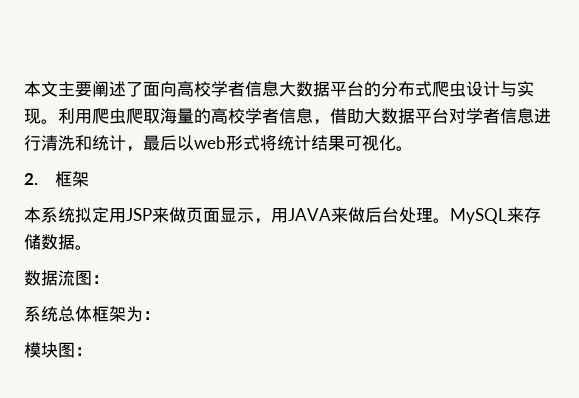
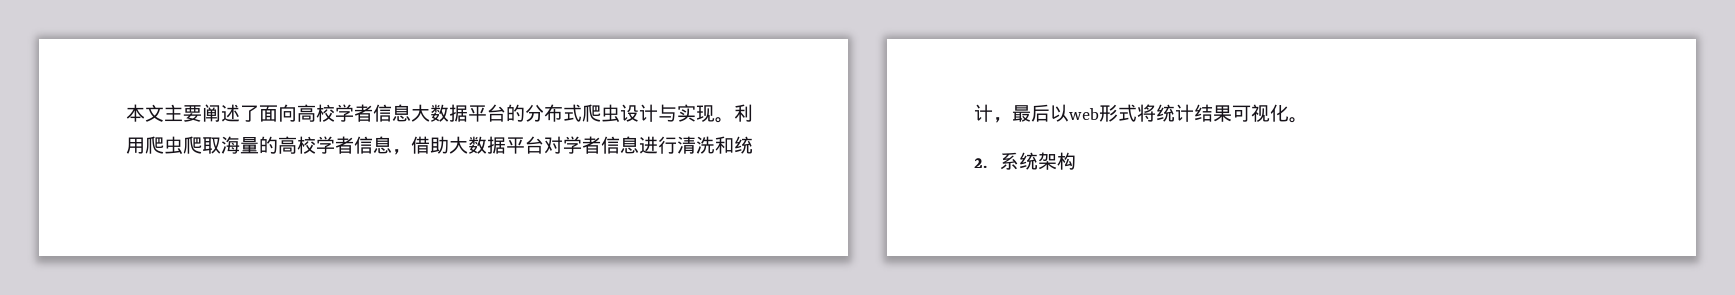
- 2.框架
- 本系统拟定用JSP来做页面显示，用JAVA来做后台处理。MySQL来存储数据。
- 数据流图：
- 系统总体框架为：
- 模块图：
+ 2.系统架构

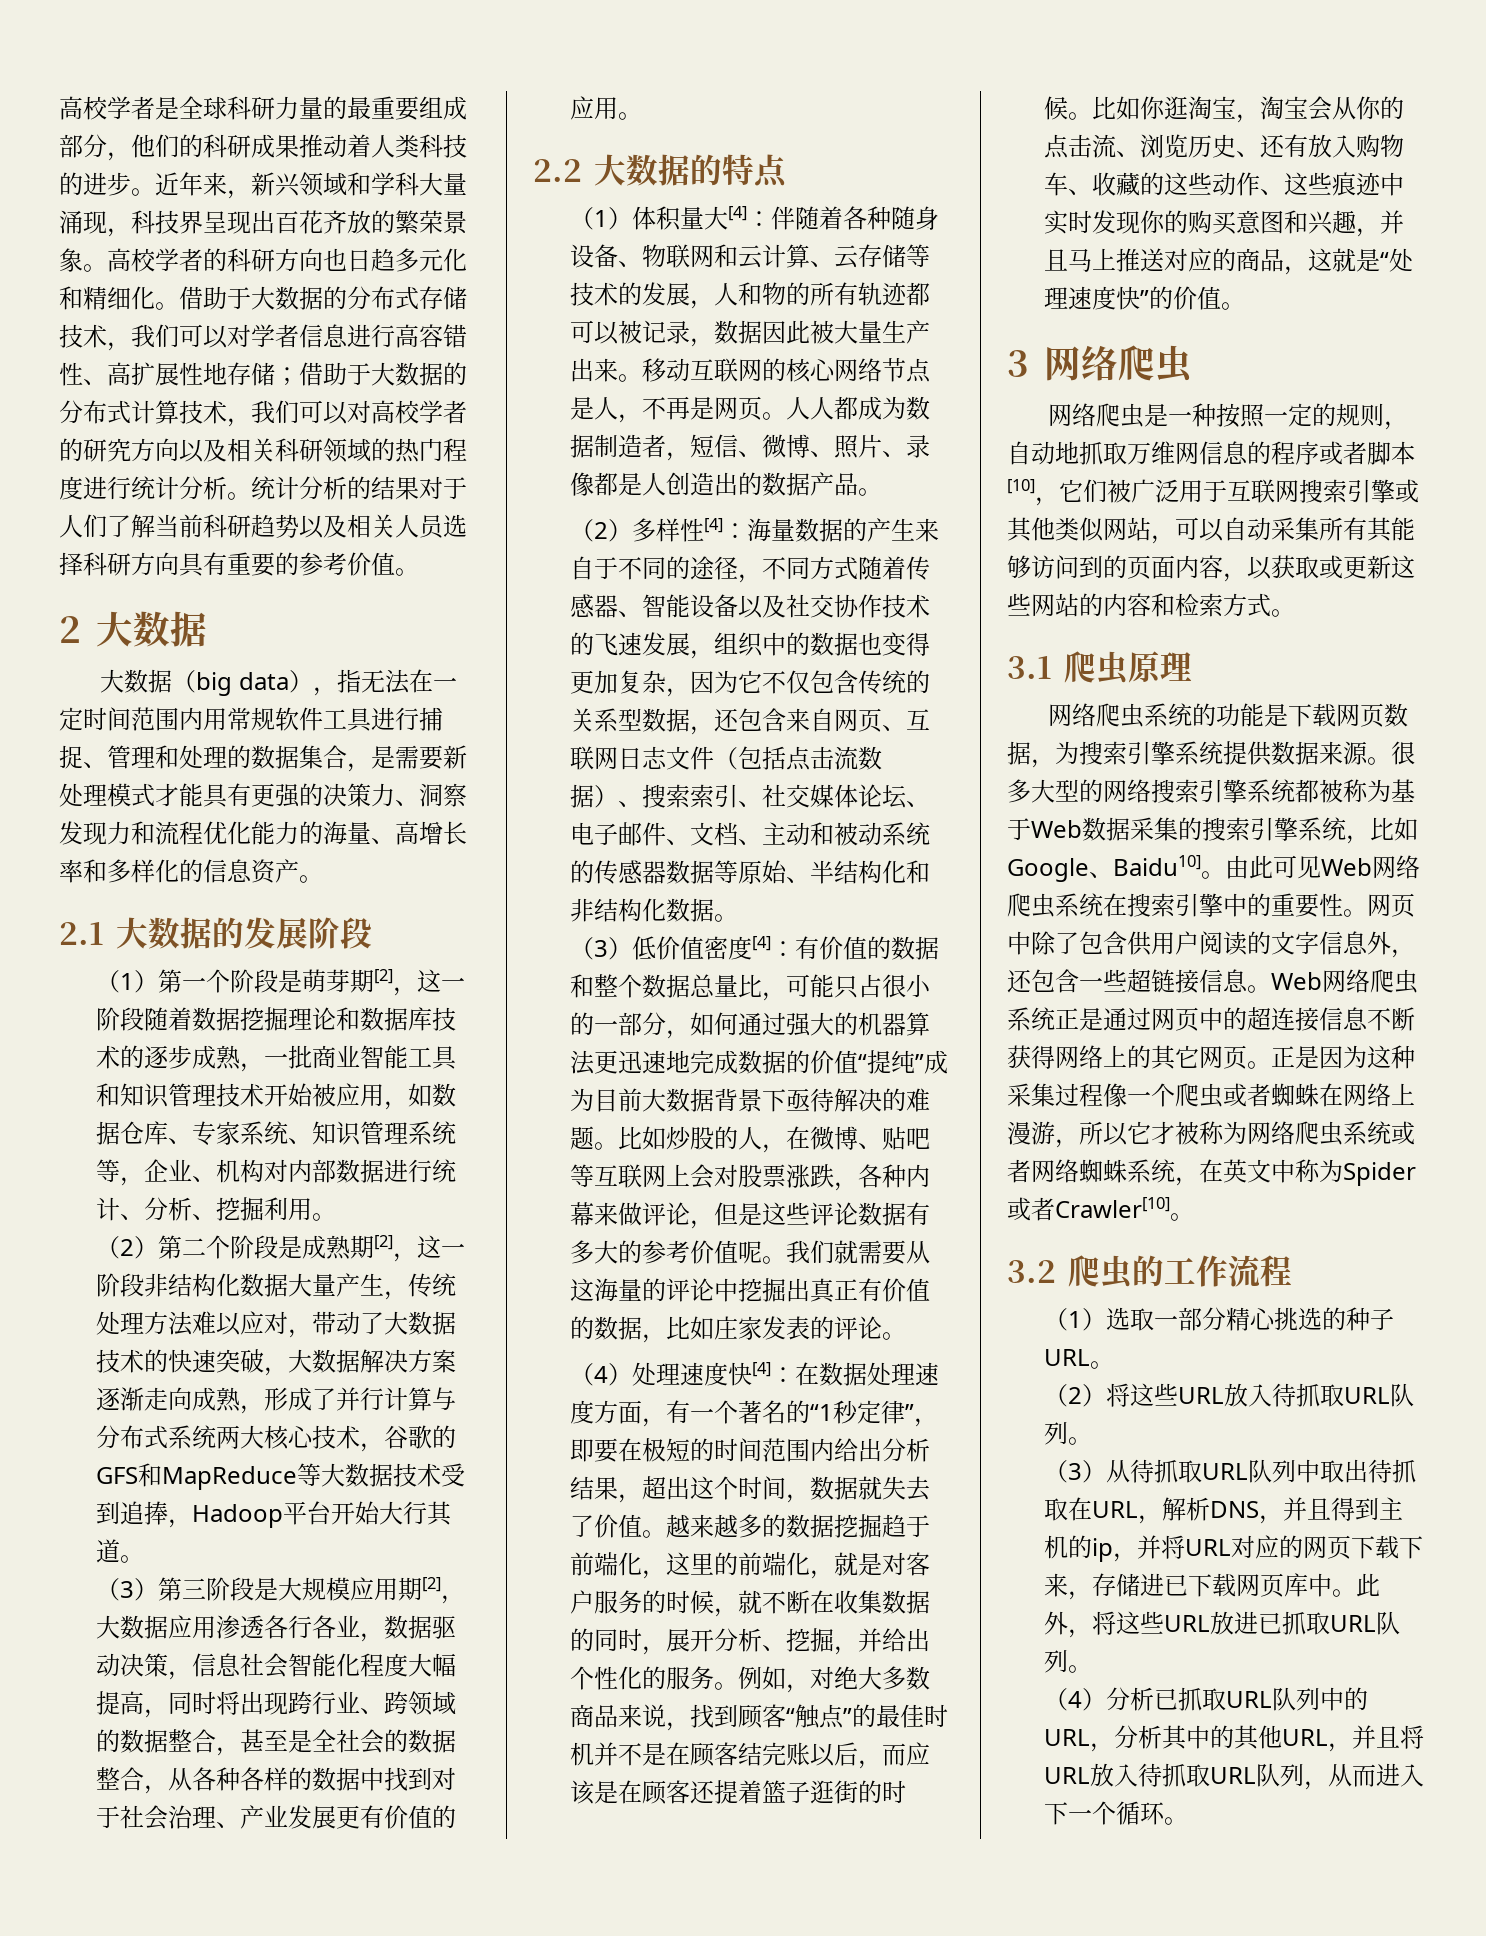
- 本文主要阐述了面向高校学者信息大数据平台的分布式爬虫设计与实现。利用爬虫爬取海量的高校学者信息，借助大数据平台对学者信息进行清洗和统计，最后以web形式将统计结果可视化。
- 2.系统架构
+ 高校学者是全球科研力量的最重要组成部分，他们的科研成果推动着人类科技的进步。近年来，新兴领域和学科大量涌现，科技界呈现出百花齐放的繁荣景象。高校学者的科研方向也日趋多元化和精细化。借助于大数据的分布式存储技术，我们可以对学者信息进行高容错性、高扩展性地存储；借助于大数据的分布式计算技术，我们可以对高校学者的研究方向以及相关科研领域的热门程度进行统计分析。统计分析的结果对于人们了解当前科研趋势以及相关人员选择科研方向具有重要的参考价值。
+ 2大数据
+ 大数据（big data），指无法在一定时间范围内用常规软件工具进行捕捉、管理和处理的数据集合，是需要新处理模式才能具有更强的决策力、洞察发现力和流程优化能力的海量、高增长率和多样化的信息资产。
+ 2.1大数据的发展阶段
+ （1）第一个阶段是萌芽期[2]，这一阶段随着数据挖掘理论和数据库技术的逐步成熟，一批商业智能工具和知识管理技术开始被应用，如数据仓库、专家系统、知识管理系统等，企业、机构对内部数据进行统计、分析、挖掘利用。
+ （2）第二个阶段是成熟期[2]，这一阶段非结构化数据大量产生，传统处理方法难以应对，带动了大数据技术的快速突破，大数据解决方案逐渐走向成熟，形成了并行计算与分布式系统两大核心技术，谷歌的GFS和MapReduce等大数据技术受到追捧，Hadoop平台开始大行其道。
+ （3）第三阶段是大规模应用期[2]，大数据应用渗透各行各业，数据驱动决策，信息社会智能化程度大幅提高，同时将出现跨行业、跨领域的数据整合，甚至是全社会的数据整合，从各种各样的数据中找到对于社会治理、产业发展更有价值的应用。
+ 2.2大数据的特点
+ （1）体积量大[4]：伴随着各种随身设备、物联网和云计算、云存储等技术的发展，人和物的所有轨迹都可以被记录，数据因此被大量生产出来。移动互联网的核心网络节点是人，不再是网页。人人都成为数据制造者，短信、微博、照片、录像都是人创造出的数据产品。
+ （2）多样性[4]：海量数据的产生来自于不同的途径，不同方式随着传感器、智能设备以及社交协作技术的飞速发展，组织中的数据也变得更加复杂，因为它不仅包含传统的关系型数据，还包含来自网页、互联网日志文件（包括点击流数据）、搜索索引、社交媒体论坛、电子邮件、文档、主动和被动系统的传感器数据等原始、半结构化和非结构化数据。
+ （3）低价值密度[4]：有价值的数据和整个数据总量比，可能只占很小的一部分，如何通过强大的机器算法更迅速地完成数据的价值“提纯”成为目前大数据背景下亟待解决的难题。比如炒股的人，在微博、贴吧等互联网上会对股票涨跌，各种内幕来做评论，但是这些评论数据有多大的参考价值呢。我们就需要从这海量的评论中挖掘出真正有价值的数据，比如庄家发表的评论。
+ （4）处理速度快[4]：在数据处理速度方面，有一个著名的“1秒定律”，即要在极短的时间范围内给出分析结果，超出这个时间，数据就失去了价值。越来越多的数据挖掘趋于前端化，这里的前端化，就是对客户服务的时候，就不断在收集数据的同时，展开分析、挖掘，并给出个性化的服务。例如，对绝大多数商品来说，找到顾客“触点”的最佳时机并不是在顾客结完账以后，而应该是在顾客还提着篮子逛街的时候。比如你逛淘宝，淘宝会从你的点击流、浏览历史、还有放入购物车、收藏的这些动作、这些痕迹中实时发现你的购买意图和兴趣，并且马上推送对应的商品，这就是“处理速度快”的价值。
+ 3网络爬虫
+ 网络爬虫是一种按照一定的规则，自动地抓取万维网信息的程序或者脚本[10]，它们被广泛用于互联网搜索引擎或其他类似网站，可以自动采集所有其能够访问到的页面内容，以获取或更新这些网站的内容和检索方式。
+ 3.1爬虫原理
+ 网络爬虫系统的功能是下载网页数据，为搜索引擎系统提供数据来源。很多大型的网络搜索引擎系统都被称为基于Web数据采集的搜索引擎系统，比如Google、Baidu10]。由此可见Web网络爬虫系统在搜索引擎中的重要性。网页中除了包含供用户阅读的文字信息外，还包含一些超链接信息。Web网络爬虫系统正是通过网页中的超连接信息不断获得网络上的其它网页。正是因为这种采集过程像一个爬虫或者蜘蛛在网络上漫游，所以它才被称为网络爬虫系统或者网络蜘蛛系统，在英文中称为Spider或者Crawler[10]。
+ 3.2爬虫的工作流程
+ （1）选取一部分精心挑选的种子URL。
+ （2）将这些URL放入待抓取URL队列。
+ （3）从待抓取URL队列中取出待抓取在URL，解析DNS，并且得到主机的ip，并将URL对应的网页下载下来，存储进已下载网页库中。此外，将这些URL放进已抓取URL队列。
+ （4）分析已抓取URL队列中的URL，分析其中的其他URL，并且将URL放入待抓取URL队列，从而进入下一个循环。

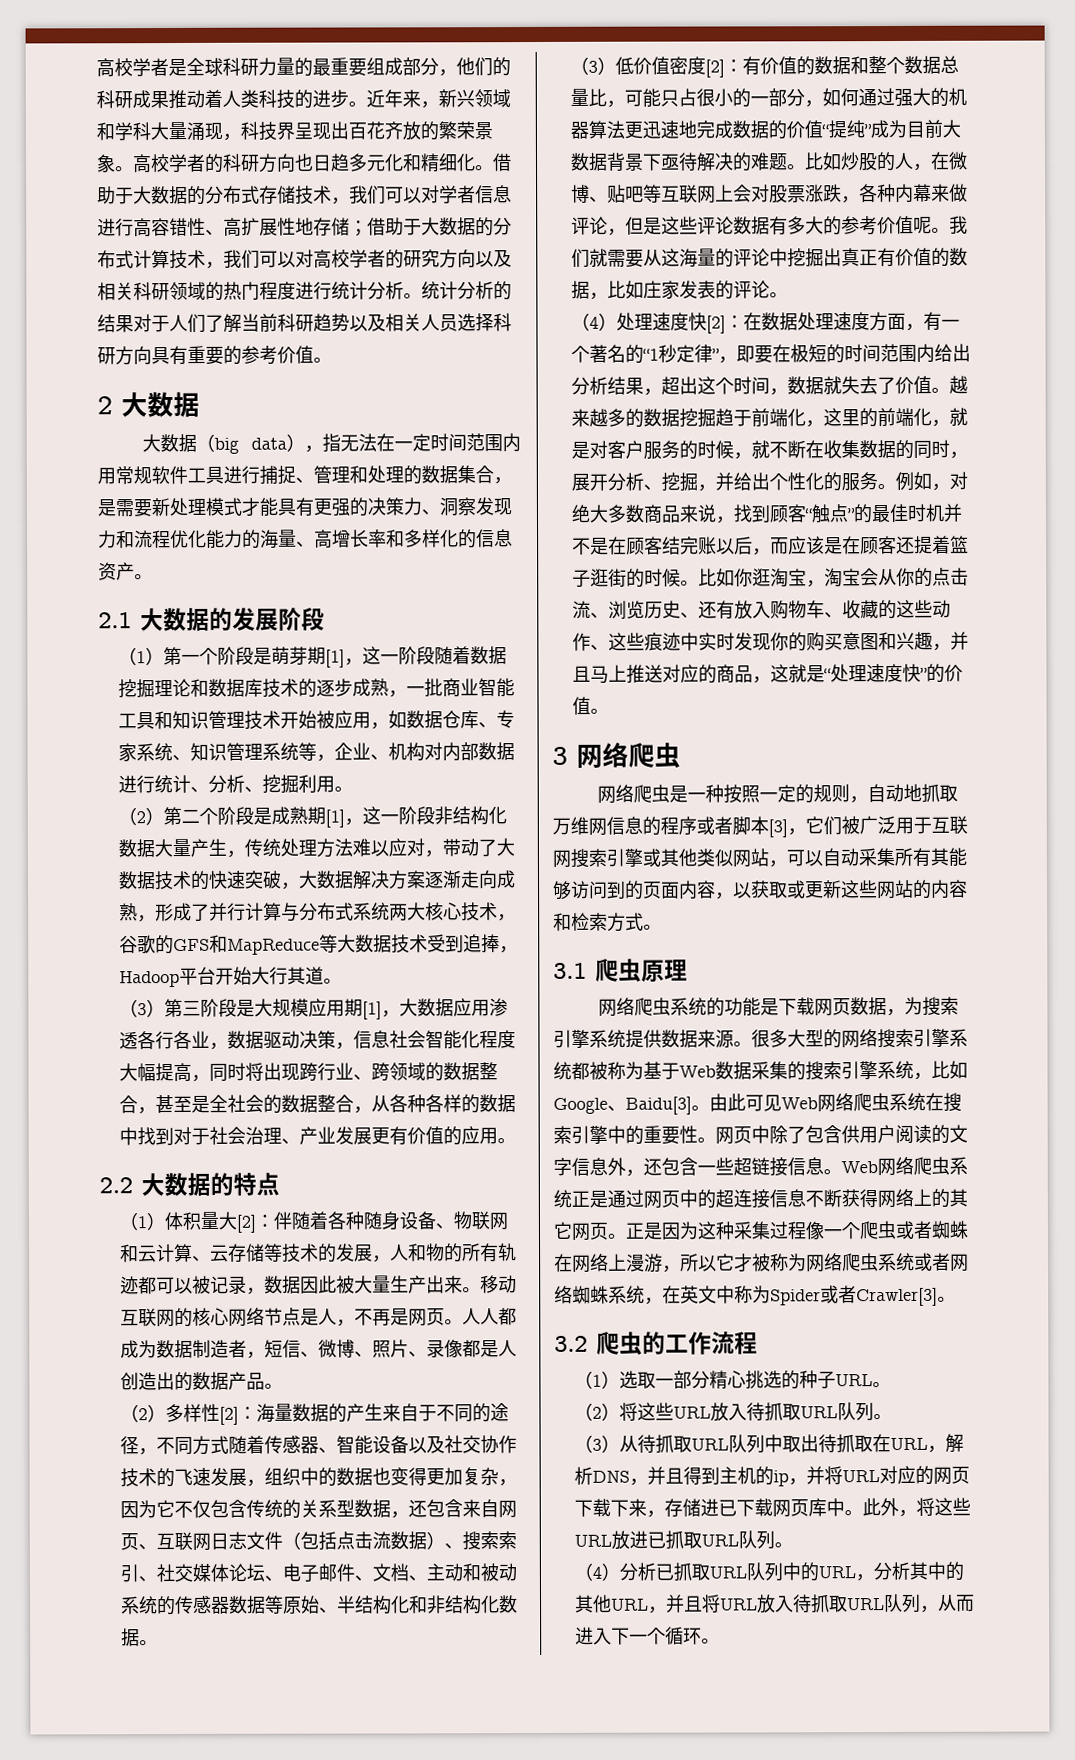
- （1）第一个阶段是萌芽期[2]，这一阶段随着数据挖掘理论和数据库技术的逐步成熟，一批商业智能工具和知识管理技术开始被应用，如数据仓库、专家系统、知识管理系统等，企业、机构对内部数据进行统计、分析、挖掘利用。
+ （1）第一个阶段是萌芽期[1]，这一阶段随着数据挖掘理论和数据库技术的逐步成熟，一批商业智能工具和知识管理技术开始被应用，如数据仓库、专家系统、知识管理系统等，企业、机构对内部数据进行统计、分析、挖掘利用。
- （2）第二个阶段是成熟期[2]，这一阶段非结构化数据大量产生，传统处理方法难以应对，带动了大数据技术的快速突破，大数据解决方案逐渐走向成熟，形成了并行计算与分布式系统两大核心技术，谷歌的GFS和MapReduce等大数据技术受到追捧，Hadoop平台开始大行其道。
+ （2）第二个阶段是成熟期[1]，这一阶段非结构化数据大量产生，传统处理方法难以应对，带动了大数据技术的快速突破，大数据解决方案逐渐走向成熟，形成了并行计算与分布式系统两大核心技术，谷歌的GFS和MapReduce等大数据技术受到追捧，Hadoop平台开始大行其道。
- （3）第三阶段是大规模应用期[2]，大数据应用渗透各行各业，数据驱动决策，信息社会智能化程度大幅提高，同时将出现跨行业、跨领域的数据整合，甚至是全社会的数据整合，从各种各样的数据中找到对于社会治理、产业发展更有价值的应用。
+ （3）第三阶段是大规模应用期[1]，大数据应用渗透各行各业，数据驱动决策，信息社会智能化程度大幅提高，同时将出现跨行业、跨领域的数据整合，甚至是全社会的数据整合，从各种各样的数据中找到对于社会治理、产业发展更有价值的应用。
- （1）体积量大[4]：伴随着各种随身设备、物联网和云计算、云存储等技术的发展，人和物的所有轨迹都可以被记录，数据因此被大量生产出来。
+ （1）体积量大[2]：伴随着各种随身设备、物联网和云计算、云存储等技术的发展，人和物的所有轨迹都可以被记录，数据因此被大量生产出来。
- （2）多样性[4]：
+ （2）多样性[2]：
- （3）低价值密度[4]：有价值的数据和整个数据总量比，可能只占很小的一部分，如何通过强大的机器算法更迅速地完成数据的价值“提纯”成为目前大数据背景下亟待解决的难题。
+ （3）低价值密度[2]：有价值的数据和整个数据总量比，可能只占很小的一部分，如何通过强大的机器算法更迅速地完成数据的价值“提纯”成为目前大数据背景下亟待解决的难题。
- （4）处理速度快[4]：在数据处理速度方面，有一个著名的“1秒定律”，即要在极短的时间范围内给出分析结果，超出这个时间，数据就失去了价值。
+ （4）处理速度快[2]：在数据处理速度方面，有一个著名的“1秒定律”，即要在极短的时间范围内给出分析结果，超出这个时间，数据就失去了价值。
- 网络爬虫是一种按照一定的规则，自动地抓取万维网信息的程序或者脚本[10]，它们被广泛用于互联网搜索引擎或其他类似网站，可以自动采集所有其能够访问到的页面内容，以获取或更新这些网站的内容和检索方式。
+ 网络爬虫是一种按照一定的规则，自动地抓取万维网信息的程序或者脚本[3]，它们被广泛用于互联网搜索引擎或其他类似网站，可以自动采集所有其能够访问到的页面内容，以获取或更新这些网站的内容和检索方式。
- 很多大型的网络搜索引擎系统都被称为基于Web数据采集的搜索引擎系统，比如Google、Baidu10]。
+ 很多大型的网络搜索引擎系统都被称为基于Web数据采集的搜索引擎系统，比如Google、Baidu[3]。
- 正是因为这种采集过程像一个爬虫或者蜘蛛在网络上漫游，所以它才被称为网络爬虫系统或者网络蜘蛛系统，在英文中称为Spider或者Crawler[10]。
+ 正是因为这种采集过程像一个爬虫或者蜘蛛在网络上漫游，所以它才被称为网络爬虫系统或者网络蜘蛛系统，在英文中称为Spider或者Crawler[3]。

